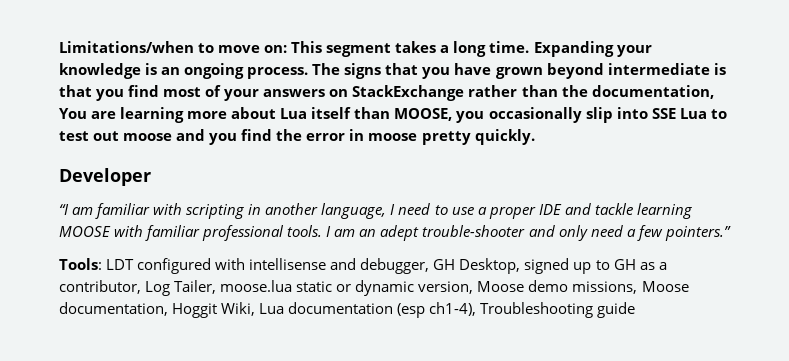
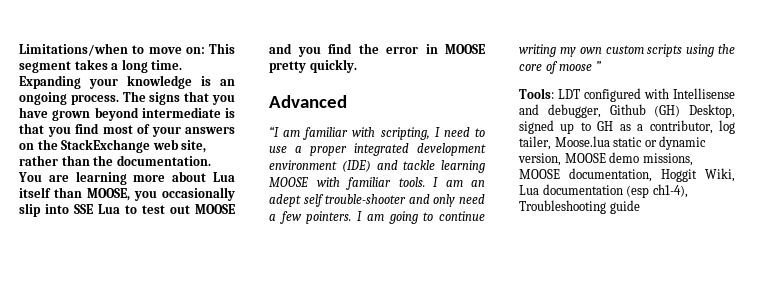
- The signs that you have grown beyond intermediate is that you find most of your answers on StackExchange rather than the documentation, You are learning more about Lua itself than MOOSE, you occasionally slip into SSE Lua to test out moose and you find the error in moose pretty quickly.
+ The signs that you have grown beyond intermediate is that you find most of your answers on the StackExchange web site, rather than the documentation. You are learning more about Lua itself than MOOSE, you occasionally slip into SSE Lua to test out MOOSE and you find the error in MOOSE pretty quickly.
- Developer
+ Advanced
- “I am familiar with scripting in another language, I need to use a proper IDE and tackle learning MOOSE with familiar professional tools.
+ “I am familiar with scripting, I need to use a proper integrated development environment (IDE) and tackle learning MOOSE with familiar tools.
- I am an adept trouble-shooter and only need a few pointers.”
+ I am an adept self trouble-shooter and only need a few pointers. I am going to continue writing my own custom scripts using the core of moose ”
- Tools: LDT configured with intellisense and debugger, GH Desktop, signed up to GH as a contributor, Log Tailer, moose.lua static or dynamic version, Moose demo missions, Moose documentation, Hoggit Wiki, Lua documentation (esp ch1-4), Troubleshooting guide
+ Tools: LDT configured with Intellisense and debugger, Github (GH) Desktop, signed up to GH as a contributor, log tailer, Moose.lua static or dynamic version, MOOSE demo missions, MOOSE documentation, Hoggit Wiki, Lua documentation (esp ch1-4), Troubleshooting guide

